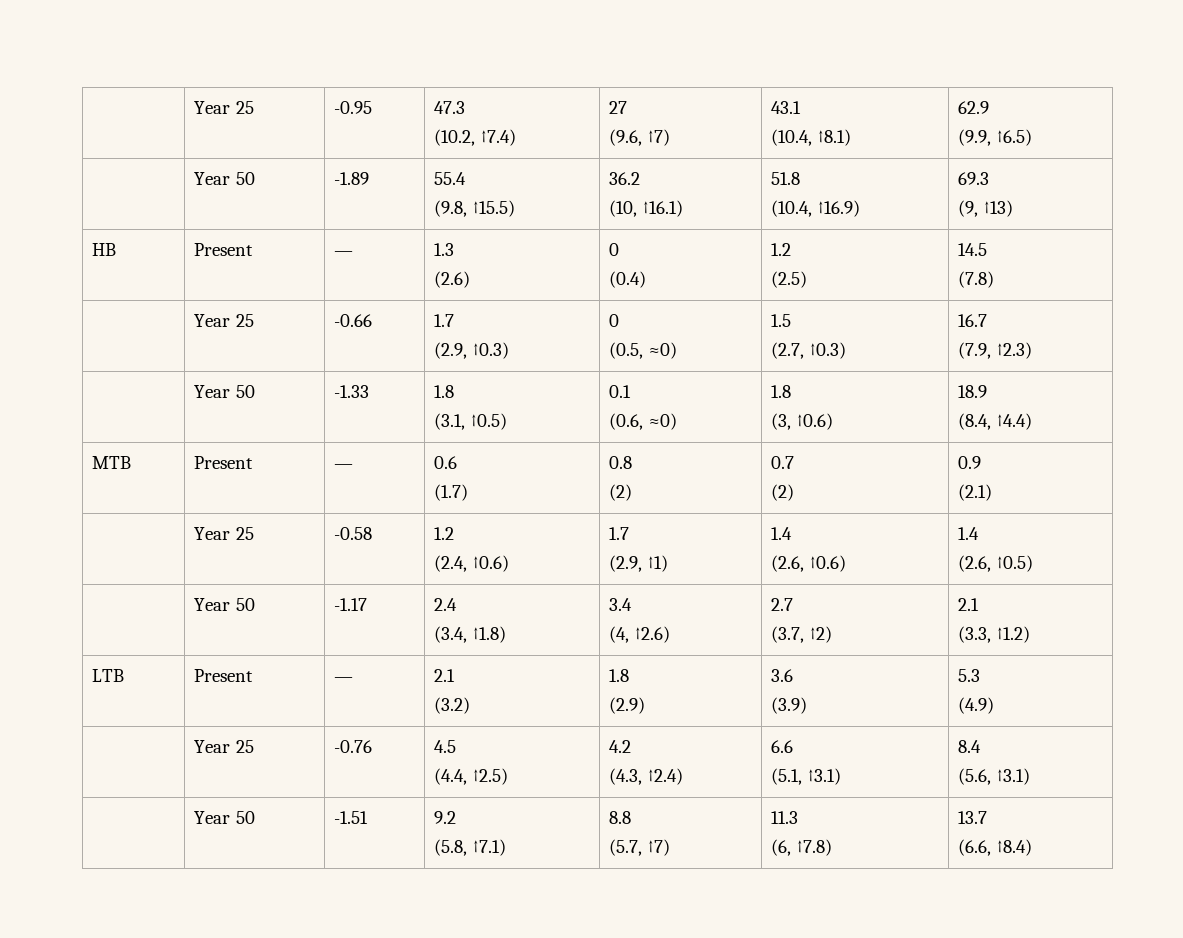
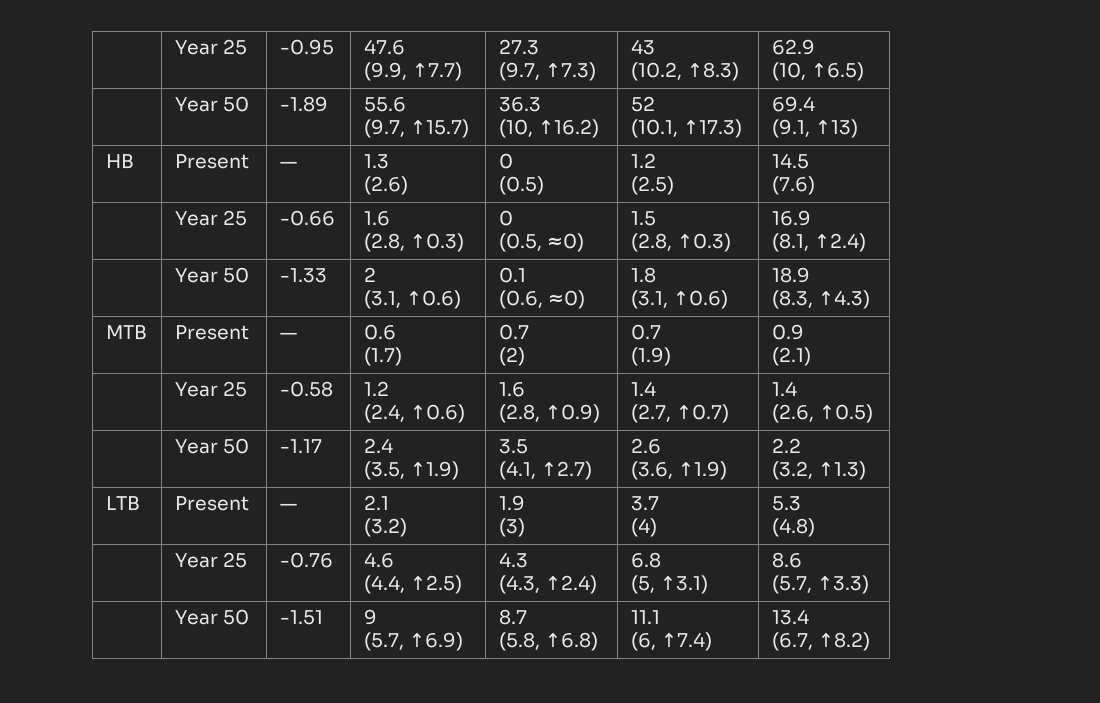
- | Year 25 | -0.95 | 47.3
- (10.2, ↑7.4) | 27
- (9.6, ↑7) | 43.1
- (10.4, ↑8.1) | 62.9
- (9.9, ↑6.5)
+ | Year 25 | -0.95 | 47.6
+ (9.9, ↑7.7) | 27.3
+ (9.7, ↑7.3) | 43
+ (10.2, ↑8.3) | 62.9
+ (10, ↑6.5)
- | Year 50 | -1.89 | 55.4
- (9.8, ↑15.5) | 36.2
- (10, ↑16.1) | 51.8
- (10.4, ↑16.9) | 69.3
- (9, ↑13)
+ | Year 50 | -1.89 | 55.6
+ (9.7, ↑15.7) | 36.3
+ (10, ↑16.2) | 52
+ (10.1, ↑17.3) | 69.4
+ (9.1, ↑13)
  HB | Present | — | 1.3
  (2.6) | 0
- (0.4) | 1.2
+ (0.5) | 1.2
  (2.5) | 14.5
- (7.8)
+ (7.6)
- | Year 25 | -0.66 | 1.7
- (2.9, ↑0.3) | 0
+ | Year 25 | -0.66 | 1.6
+ (2.8, ↑0.3) | 0
  (0.5, ≈0) | 1.5
- (2.7, ↑0.3) | 16.7
- (7.9, ↑2.3)
+ (2.8, ↑0.3) | 16.9
+ (8.1, ↑2.4)
- | Year 50 | -1.33 | 1.8
- (3.1, ↑0.5) | 0.1
+ | Year 50 | -1.33 | 2
+ (3.1, ↑0.6) | 0.1
  (0.6, ≈0) | 1.8
- (3, ↑0.6) | 18.9
- (8.4, ↑4.4)
+ (3.1, ↑0.6) | 18.9
+ (8.3, ↑4.3)
  MTB | Present | — | 0.6
- (1.7) | 0.8
+ (1.7) | 0.7
  (2) | 0.7
- (2) | 0.9
+ (1.9) | 0.9
  | Year 25 | -0.58 | 1.2
- (2.4, ↑0.6) | 1.7
- (2.9, ↑1) | 1.4
- (2.6, ↑0.6) | 1.4
+ (2.4, ↑0.6) | 1.6
+ (2.8, ↑0.9) | 1.4
+ (2.7, ↑0.7) | 1.4
  | Year 50 | -1.17 | 2.4
- (3.4, ↑1.8) | 3.4
- (4, ↑2.6) | 2.7
- (3.7, ↑2) | 2.1
- (3.3, ↑1.2)
+ (3.5, ↑1.9) | 3.5
+ (4.1, ↑2.7) | 2.6
+ (3.6, ↑1.9) | 2.2
+ (3.2, ↑1.3)
  LTB | Present | — | 2.1
- (3.2) | 1.8
- (2.9) | 3.6
- (3.9) | 5.3
- (4.9)
+ (3.2) | 1.9
+ (3) | 3.7
+ (4) | 5.3
+ (4.8)
- | Year 25 | -0.76 | 4.5
- (4.4, ↑2.5) | 4.2
- (4.3, ↑2.4) | 6.6
- (5.1, ↑3.1) | 8.4
- (5.6, ↑3.1)
+ | Year 25 | -0.76 | 4.6
+ (4.4, ↑2.5) | 4.3
+ (4.3, ↑2.4) | 6.8
+ (5, ↑3.1) | 8.6
+ (5.7, ↑3.3)
- | Year 50 | -1.51 | 9.2
- (5.8, ↑7.1) | 8.8
- (5.7, ↑7) | 11.3
- (6, ↑7.8) | 13.7
- (6.6, ↑8.4)
+ | Year 50 | -1.51 | 9
+ (5.7, ↑6.9) | 8.7
+ (5.8, ↑6.8) | 11.1
+ (6, ↑7.4) | 13.4
+ (6.7, ↑8.2)

